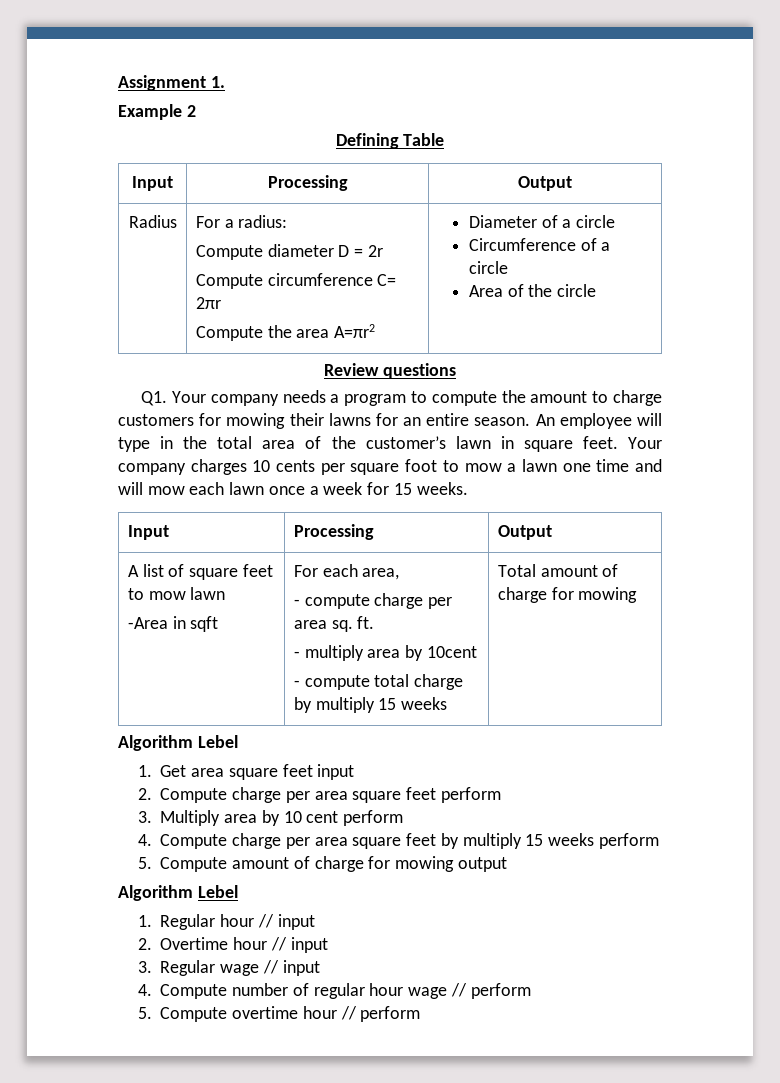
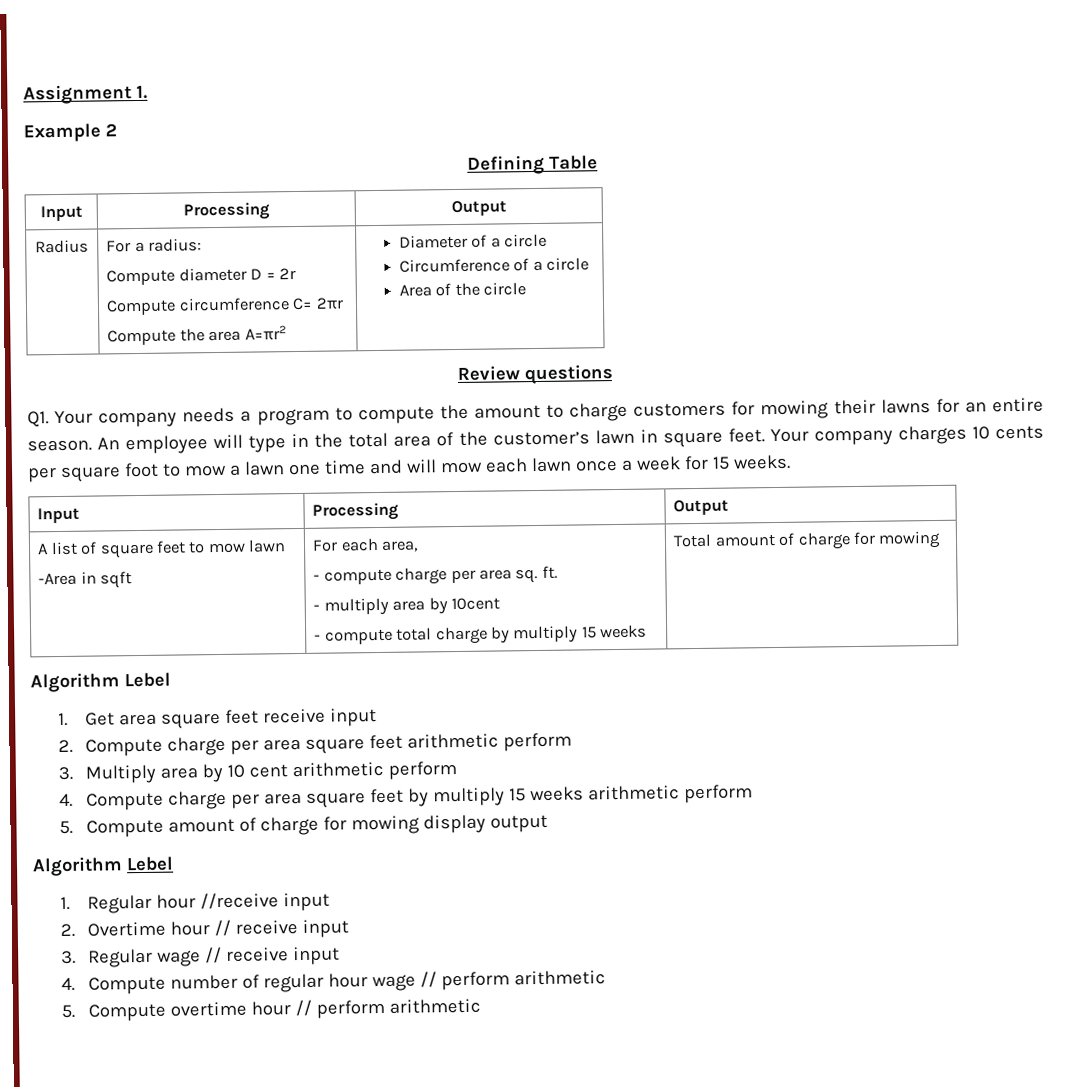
- 1. Get area square feet input
+ 1. Get area square feet receive input
- 2. Compute charge per area square feet perform
+ 2. Compute charge per area square feet arithmetic perform
- 3. Multiply area by 10 cent perform
+ 3. Multiply area by 10 cent arithmetic perform
- 4. Compute charge per area square feet by multiply 15 weeks perform
+ 4. Compute charge per area square feet by multiply 15 weeks arithmetic perform
- 5. Compute amount of charge for mowing output
+ 5. Compute amount of charge for mowing display output
- 1. Regular hour // input
+ 1. Regular hour //receive input
- 2. Overtime hour // input
+ 2. Overtime hour // receive input
- 3. Regular wage // input
+ 3. Regular wage // receive input
- 4. Compute number of regular hour wage // perform
+ 4. Compute number of regular hour wage // perform arithmetic
- 5. Compute overtime hour // perform
+ 5. Compute overtime hour // perform arithmetic

